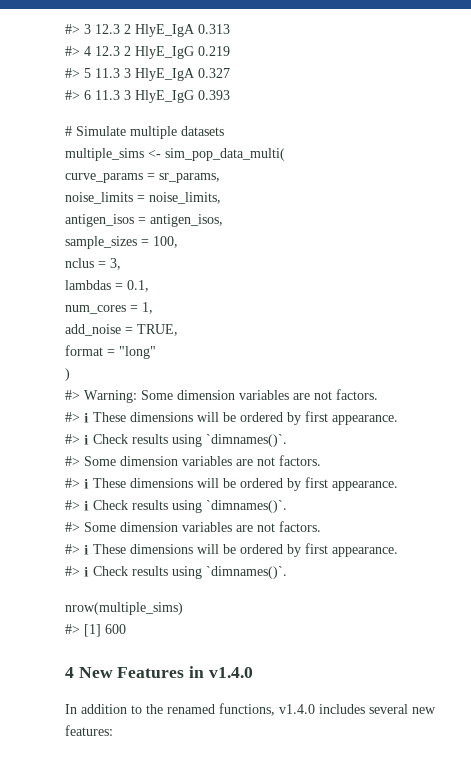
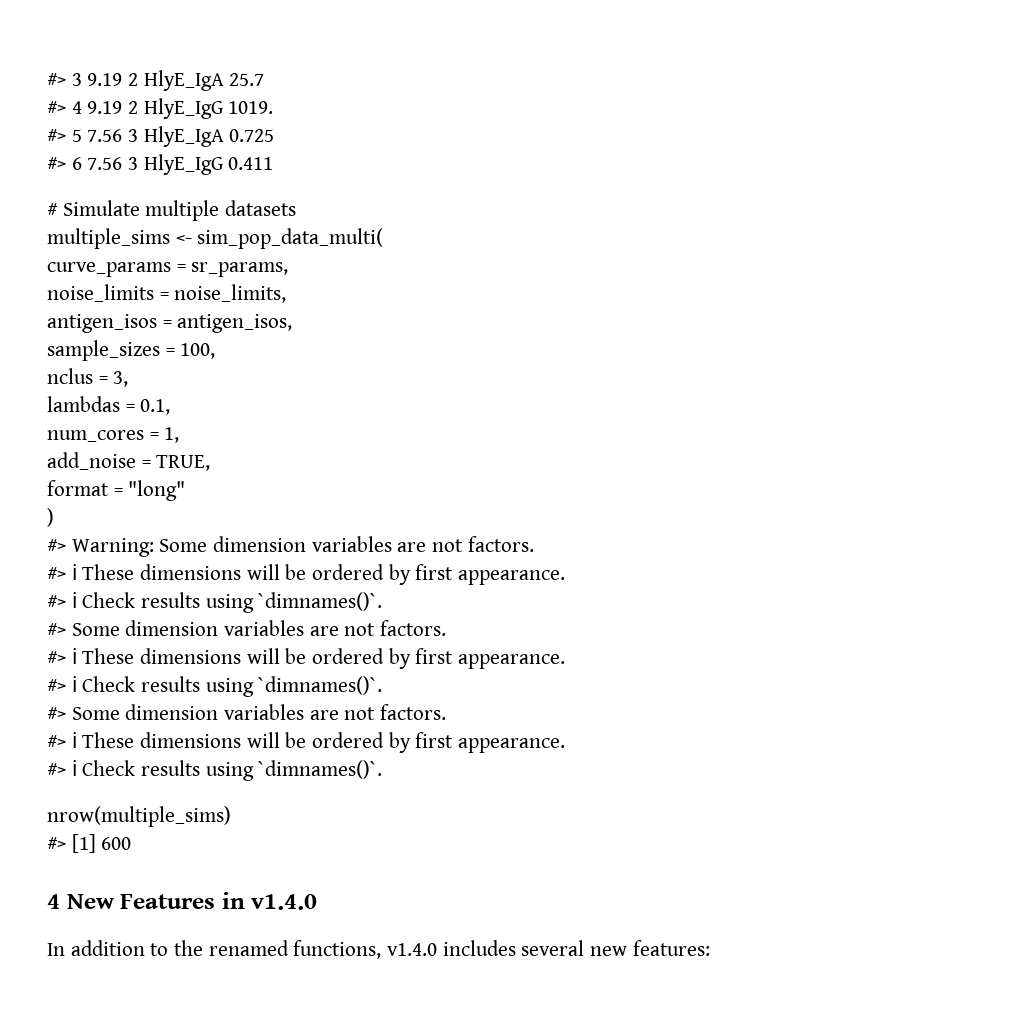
- #> 3 12.3 2 HlyE_IgA 0.313
+ #> 3 9.19 2 HlyE_IgA 25.7
- #> 4 12.3 2 HlyE_IgG 0.219
+ #> 4 9.19 2 HlyE_IgG 1019.
- #> 5 11.3 3 HlyE_IgA 0.327
+ #> 5 7.56 3 HlyE_IgA 0.725
- #> 6 11.3 3 HlyE_IgG 0.393
+ #> 6 7.56 3 HlyE_IgG 0.411

